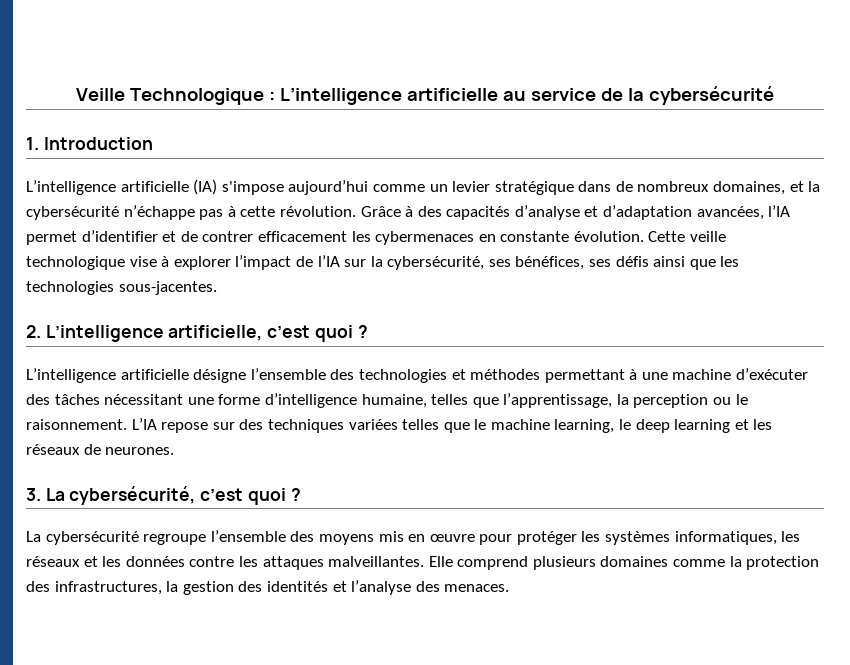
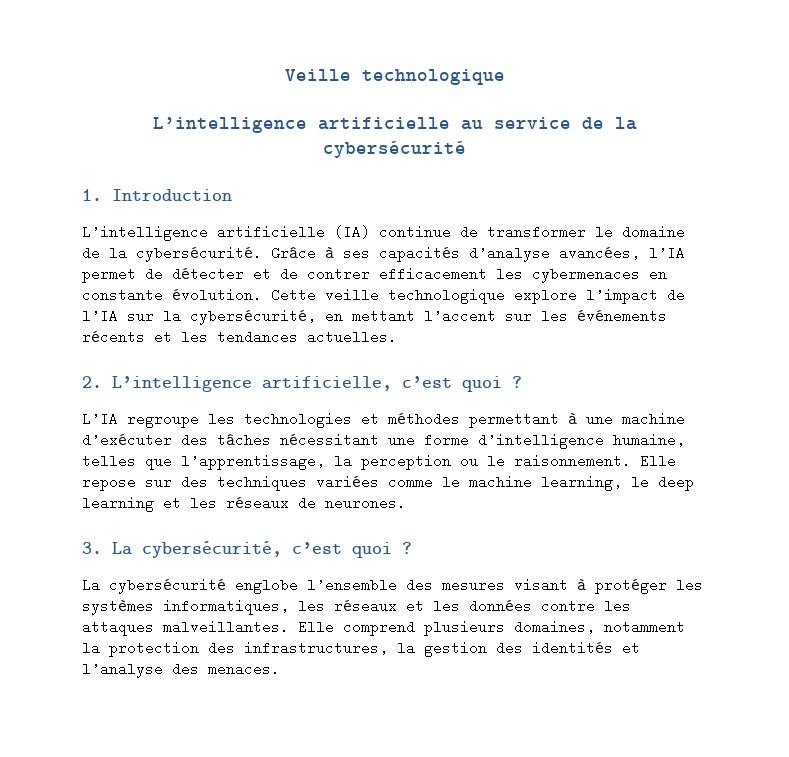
- Veille Technologique : L’intelligence artificielle au service de la cybersécurité
+ Veille technologique
+ L’intelligence artificielle au service de la cybersécurité
- L’intelligence artificielle (IA) s'impose aujourd’hui comme un levier stratégique dans de nombreux domaines, et la cybersécurité n’échappe pas à cette révolution.
+ L’intelligence artificielle (IA) continue de transformer le domaine de la cybersécurité.
- Grâce à des capacités d’analyse et d’adaptation avancées, l’IA permet d’identifier et de contrer efficacement les cybermenaces en constante évolution.
+ Grâce à ses capacités d’analyse avancées, l’IA permet de détecter et de contrer efficacement les cybermenaces en constante évolution.
- Cette veille technologique vise à explorer l’impact de l’IA sur la cybersécurité, ses bénéfices, ses défis ainsi que les technologies sous-jacentes.
+ Cette veille technologique explore l’impact de l’IA sur la cybersécurité, en mettant l’accent sur les événements récents et les tendances actuelles.
- L’intelligence artificielle désigne l’ensemble des technologies et méthodes permettant à une machine d’exécuter des tâches nécessitant une forme d’intelligence humaine, telles que l’apprentissage, la perception ou le raisonnement.
+ L’IA regroupe les technologies et méthodes permettant à une machine d’exécuter des tâches nécessitant une forme d’intelligence humaine, telles que l’apprentissage, la perception ou le raisonnement.
- L’IA repose sur des techniques variées telles que le machine learning, le deep learning et les réseaux de neurones.
+ Elle repose sur des techniques variées comme le machine learning, le deep learning et les réseaux de neurones.
- La cybersécurité regroupe l’ensemble des moyens mis en œuvre pour protéger les systèmes informatiques, les réseaux et les données contre les attaques malveillantes.
+ La cybersécurité englobe l’ensemble des mesures visant à protéger les systèmes informatiques, les réseaux et les données contre les attaques malveillantes.
- Elle comprend plusieurs domaines comme la protection des infrastructures, la gestion des identités et l’analyse des menaces.
+ Elle comprend plusieurs domaines, notamment la protection des infrastructures, la gestion des identités et l’analyse des menaces.

